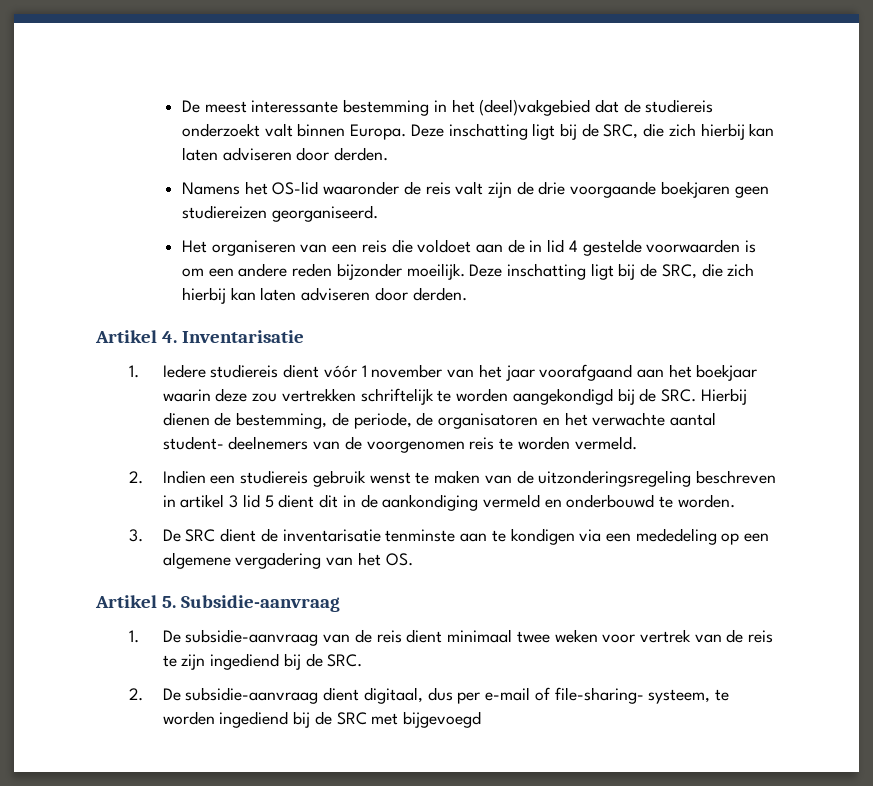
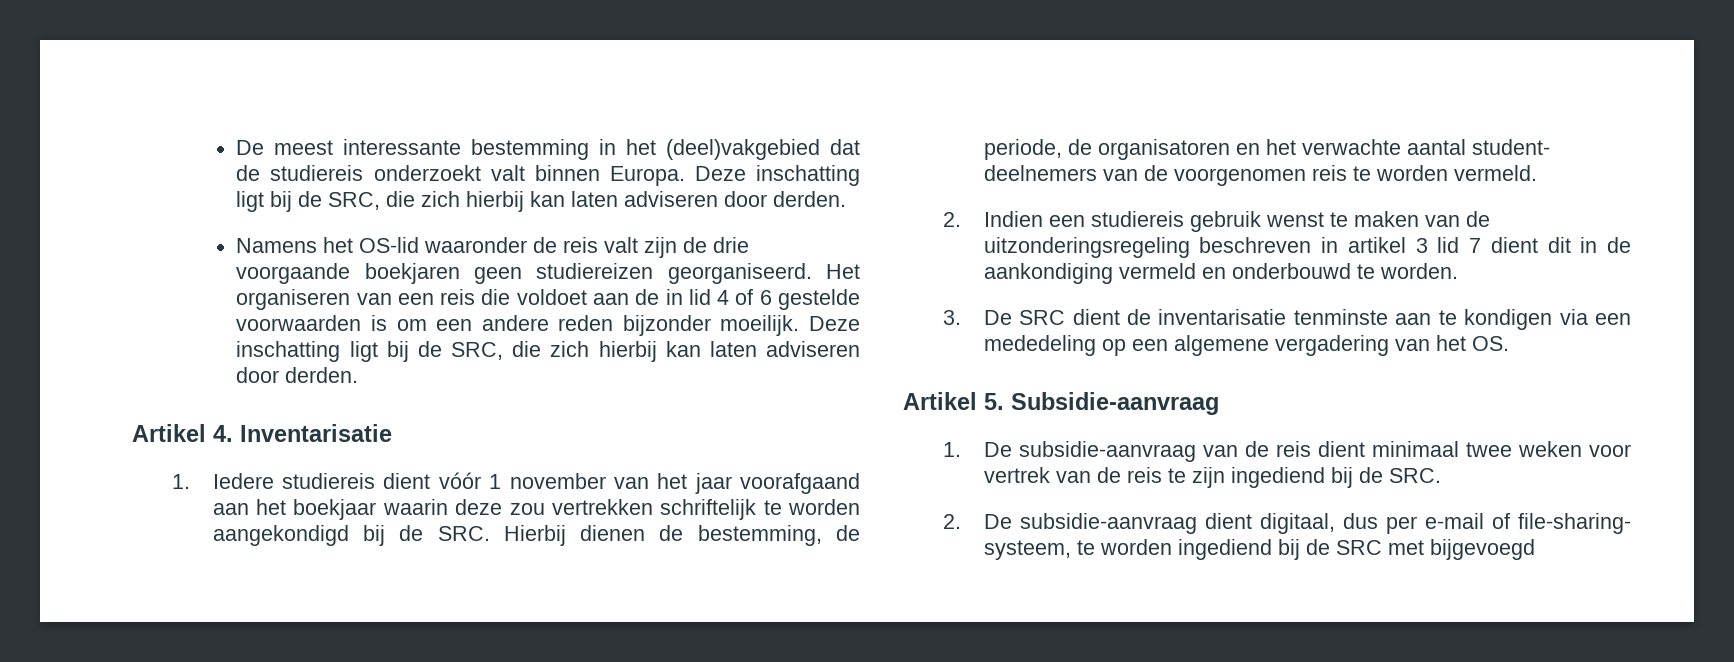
- Namens het OS-lid waaronder de reis valt zijn de drie voorgaande boekjaren geen studiereizen georganiseerd.
- Het organiseren van een reis die voldoet aan de in lid 4 gestelde voorwaarden is om een andere reden bijzonder moeilijk.
+ Namens het OS-lid waaronder de reis valt zijn de drie voorgaande boekjaren geen studiereizen georganiseerd. Het organiseren van een reis die voldoet aan de in lid 4 of 6 gestelde voorwaarden is om een andere reden bijzonder moeilijk.
- 2. Indien een studiereis gebruik wenst te maken van de uitzonderingsregeling beschreven in artikel 3 lid 5 dient dit in de aankondiging vermeld en onderbouwd te worden.
+ 2. Indien een studiereis gebruik wenst te maken van de uitzonderingsregeling beschreven in artikel 3 lid 7 dient dit in de aankondiging vermeld en onderbouwd te worden.

